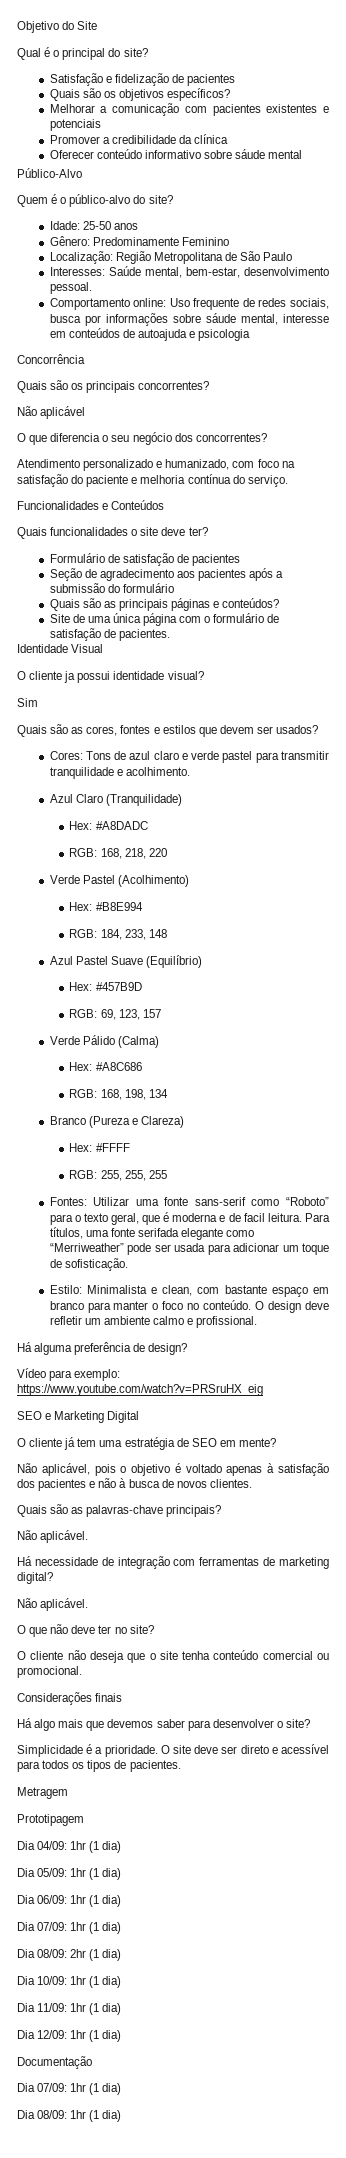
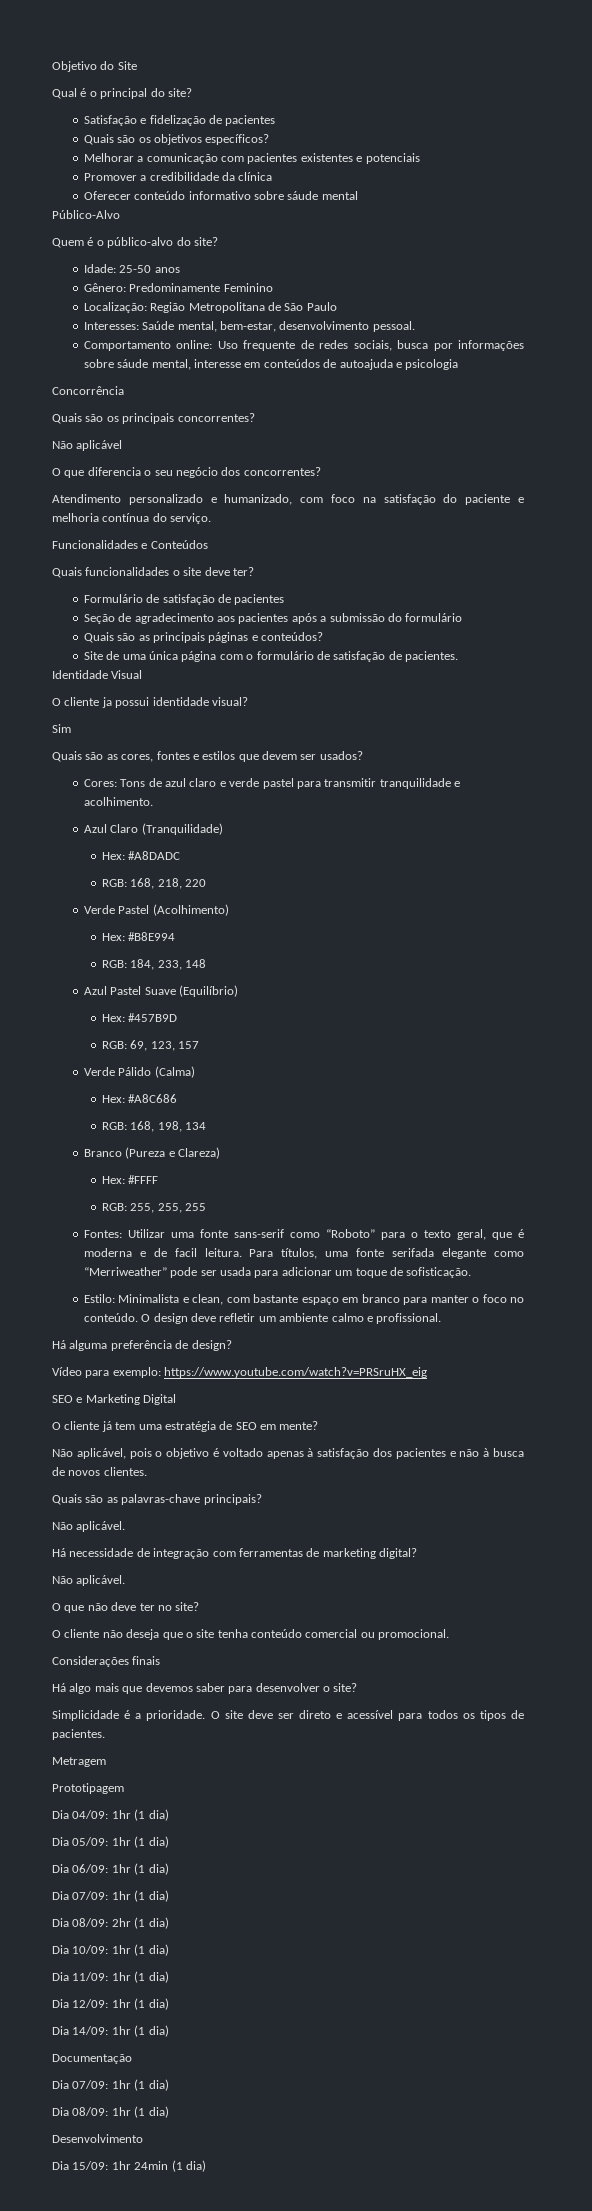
+ Dia 14/09: 1hr (1 dia)
+ Desenvolvimento
+ Dia 15/09: 1hr 24min (1 dia)

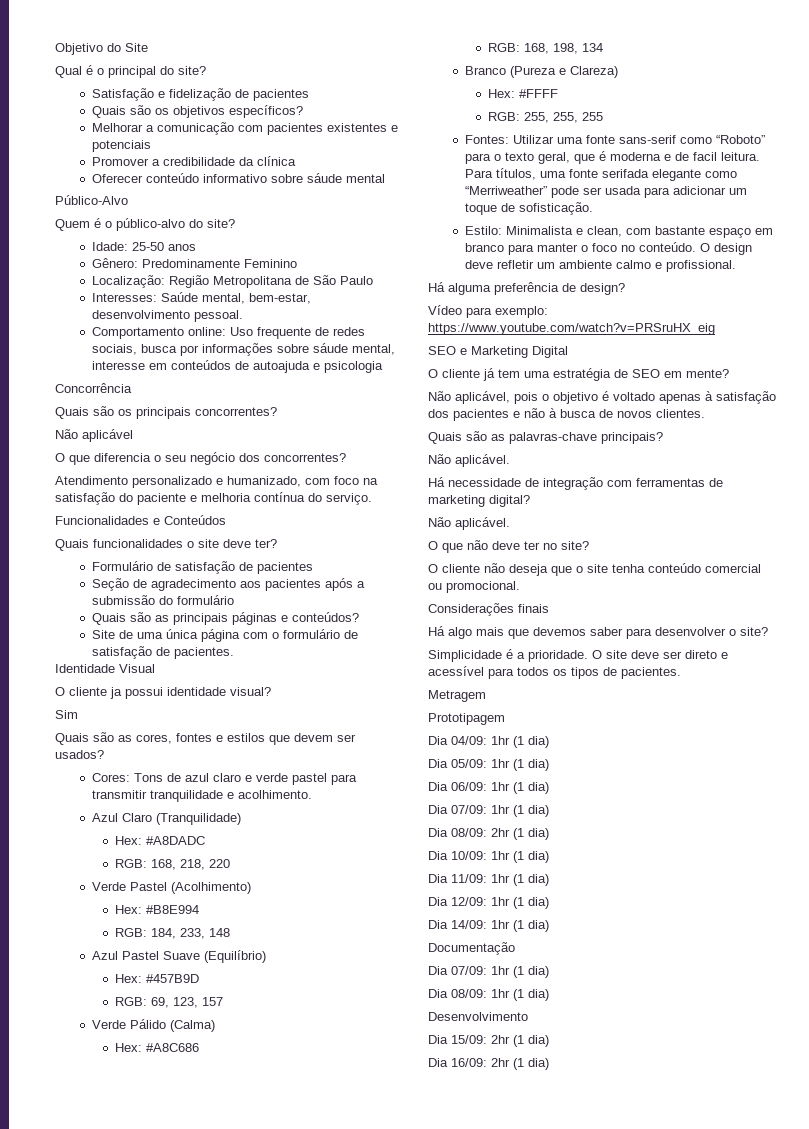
- Dia 15/09: 1hr 24min (1 dia)
+ Dia 15/09: 2hr (1 dia)
+ Dia 16/09: 2hr (1 dia)

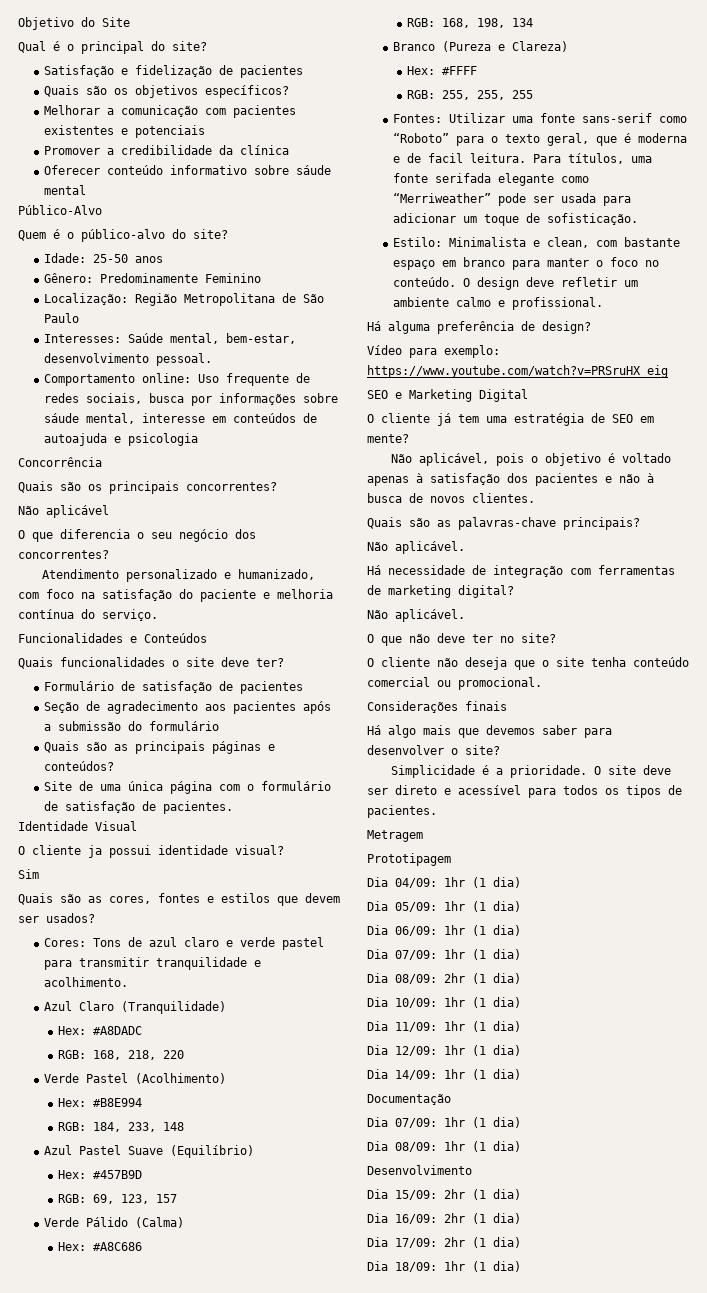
+ Dia 17/09: 2hr (1 dia)
+ Dia 18/09: 1hr (1 dia)

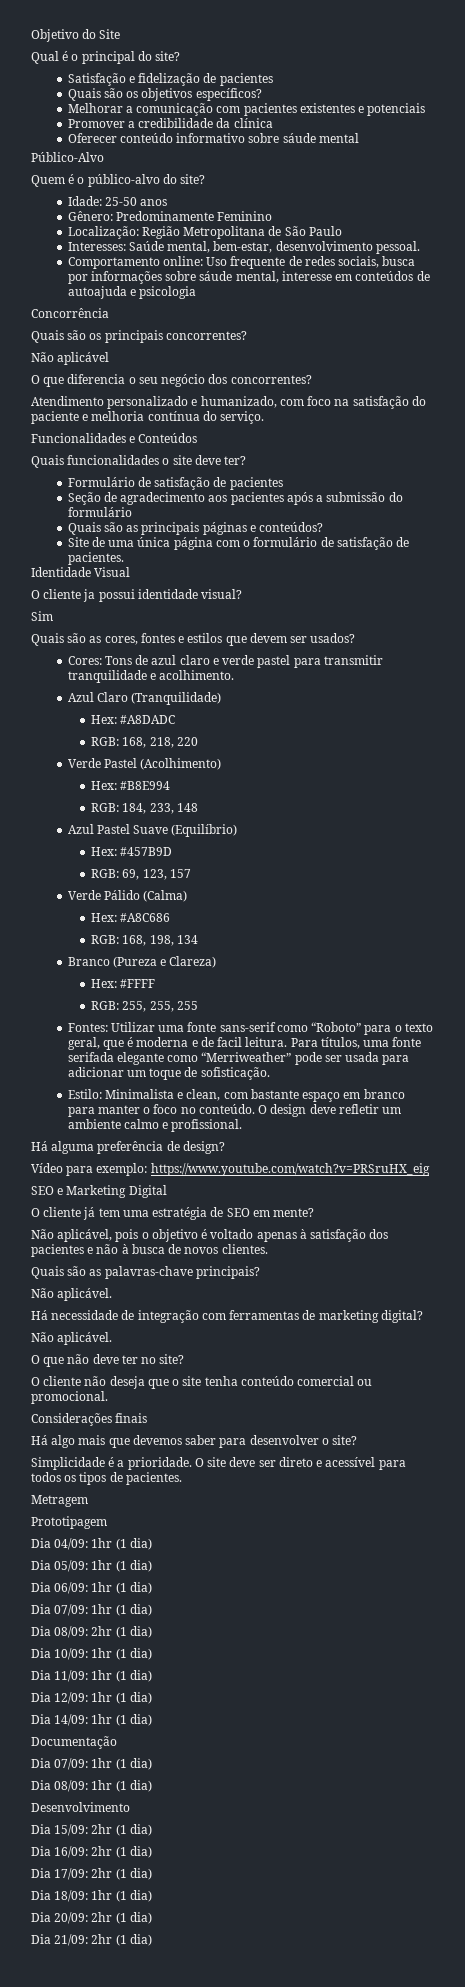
+ Dia 20/09: 2hr (1 dia)
+ Dia 21/09: 2hr (1 dia)

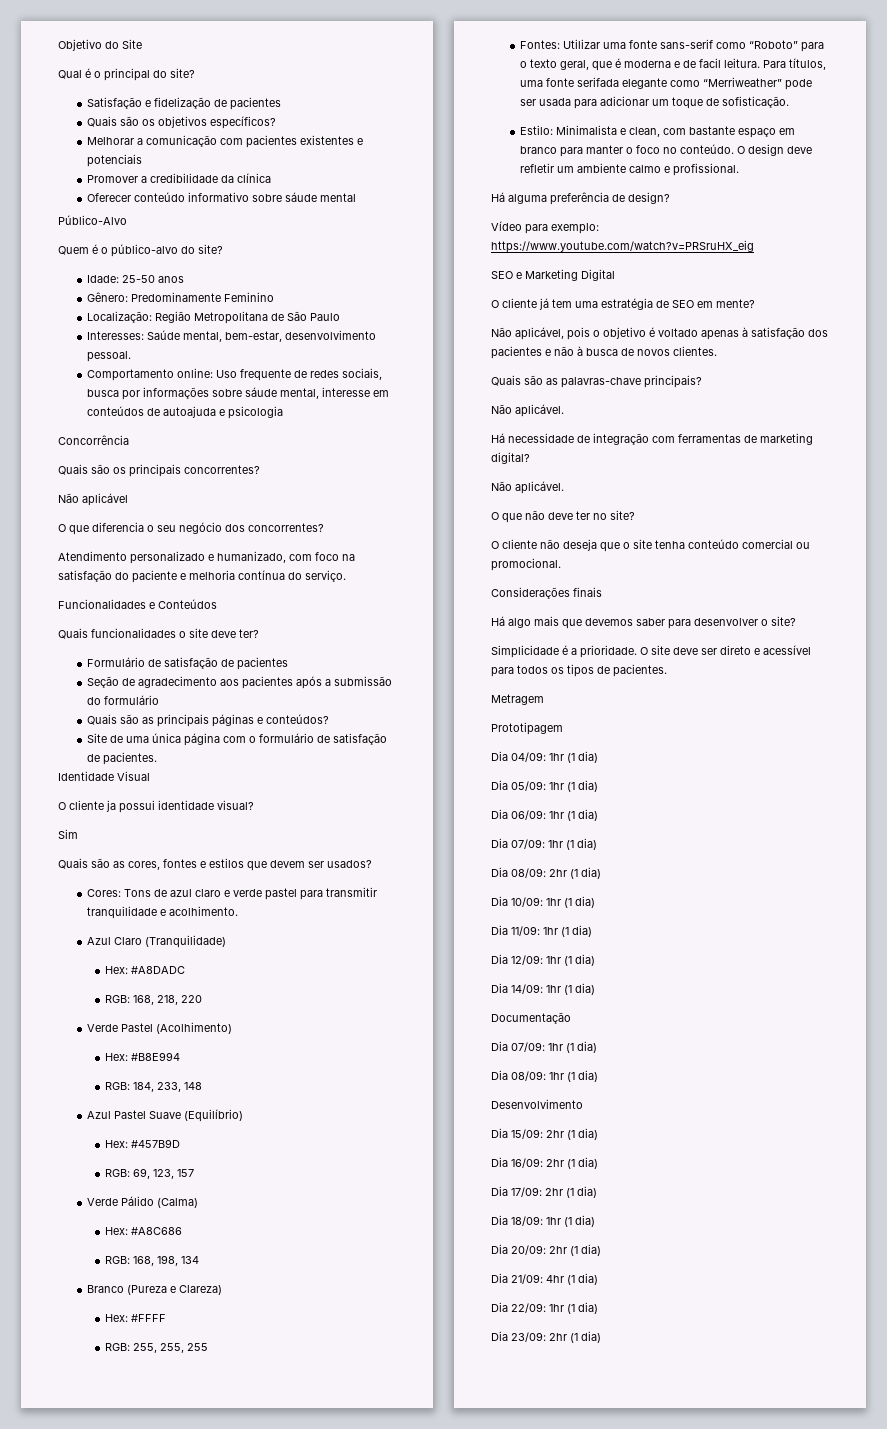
- Dia 21/09: 2hr (1 dia)
+ Dia 21/09: 4hr (1 dia)
+ Dia 22/09: 1hr (1 dia)
+ Dia 23/09: 2hr (1 dia)

